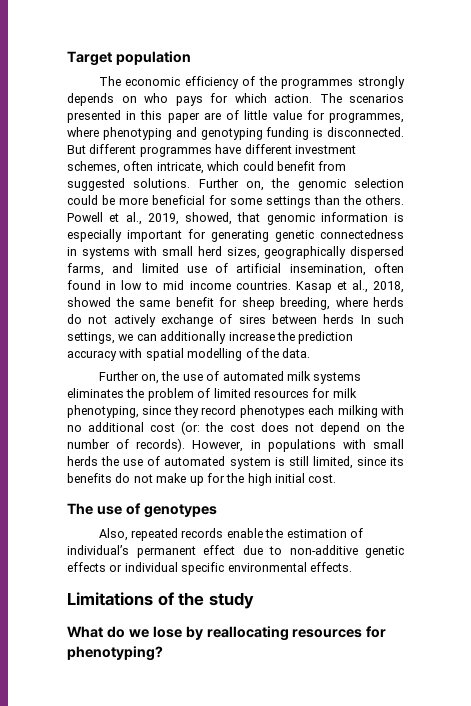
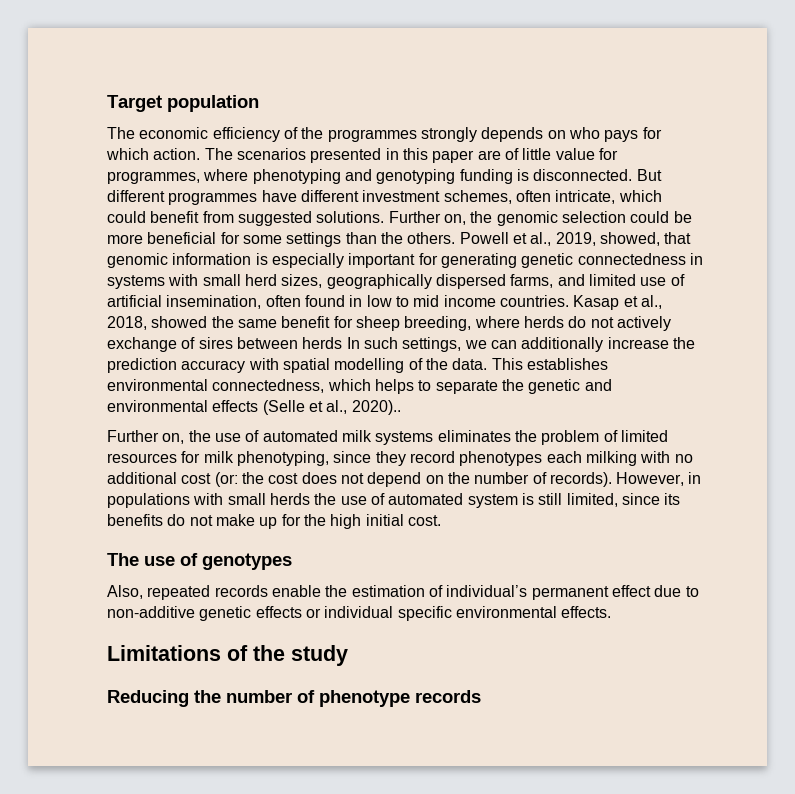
+ This establishes environmental connectedness, which helps to separate the genetic and environmental effects (Selle et al., 2020)..
- What do we lose by reallocating resources for phenotyping?
+ Reducing the number of phenotype records

